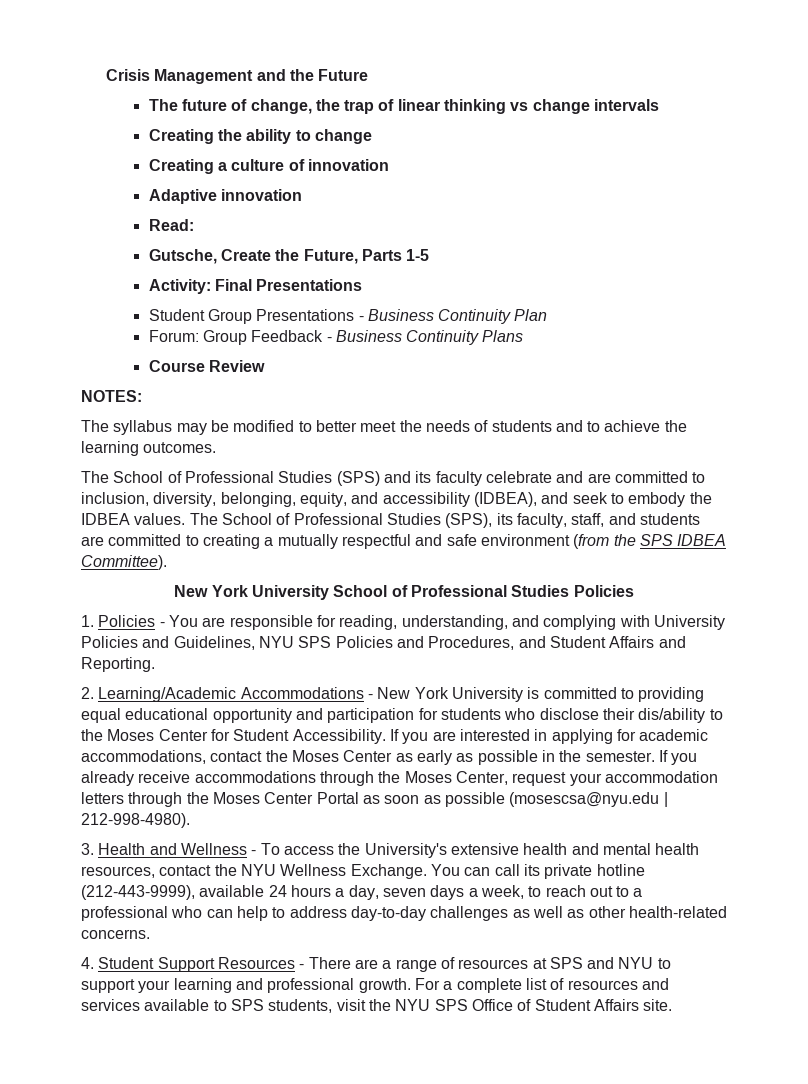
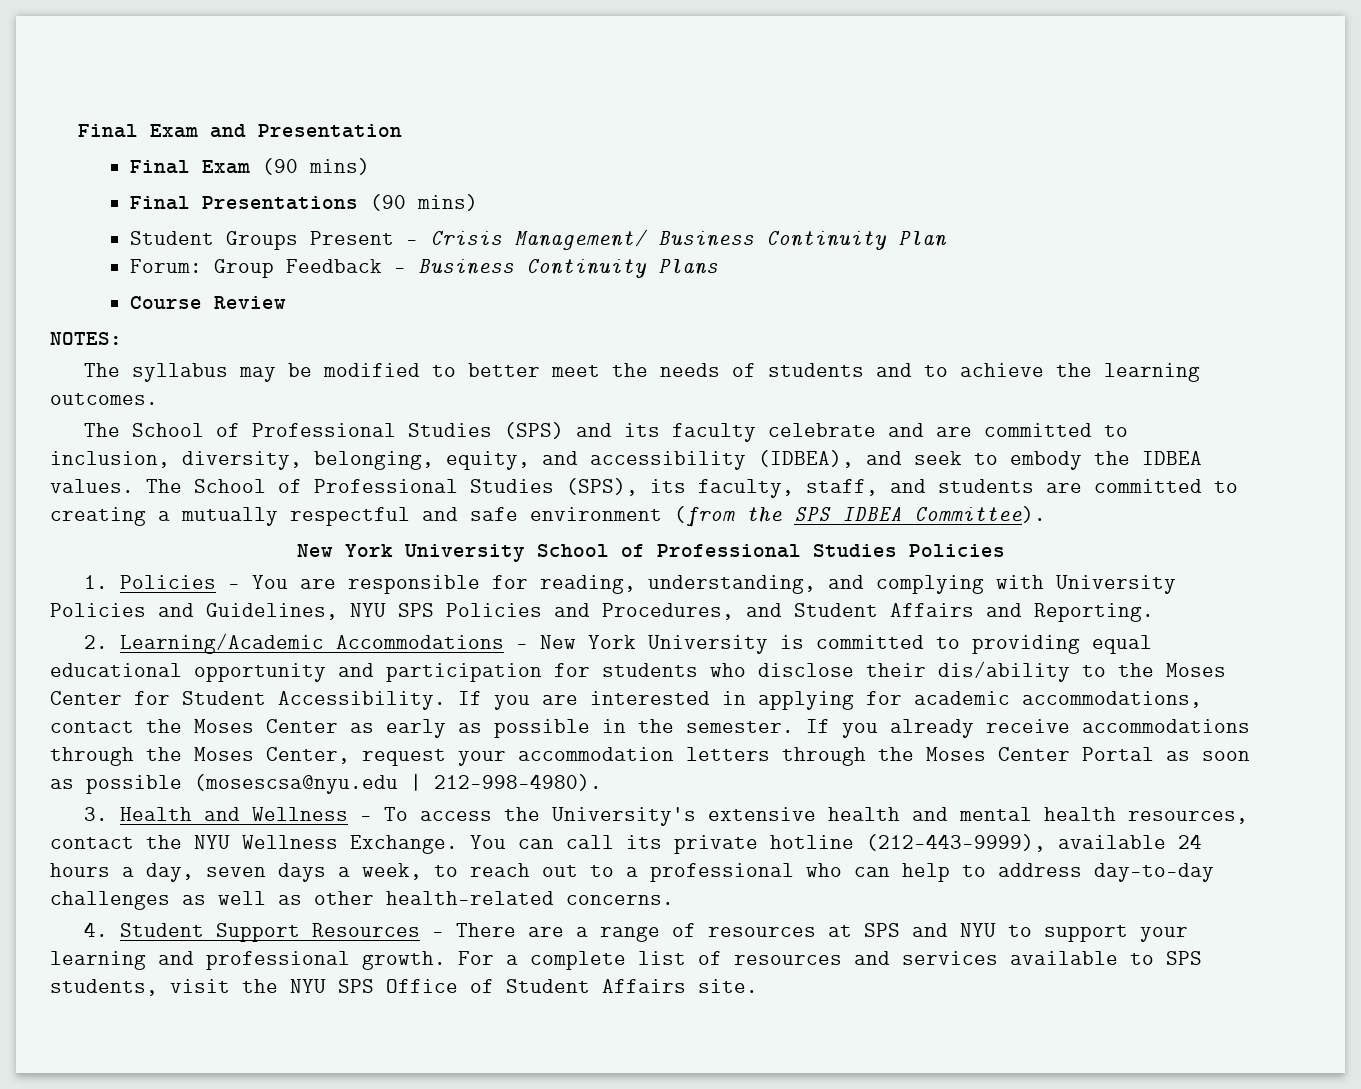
- Crisis Management and the Future
- The future of change, the trap of linear thinking vs change intervals
- Creating the ability to change
- Creating a culture of innovation
- Adaptive innovation
- Read:
- Gutsche, Create the Future, Parts 1-5
- Activity: Final Presentations
- Student Group Presentations - Business Continuity Plan
+ Final Exam and Presentation
+ Final Exam (90 mins)
+ Final Presentations (90 mins)
+ Student Groups Present – Crisis Management/ Business Continuity Plan

